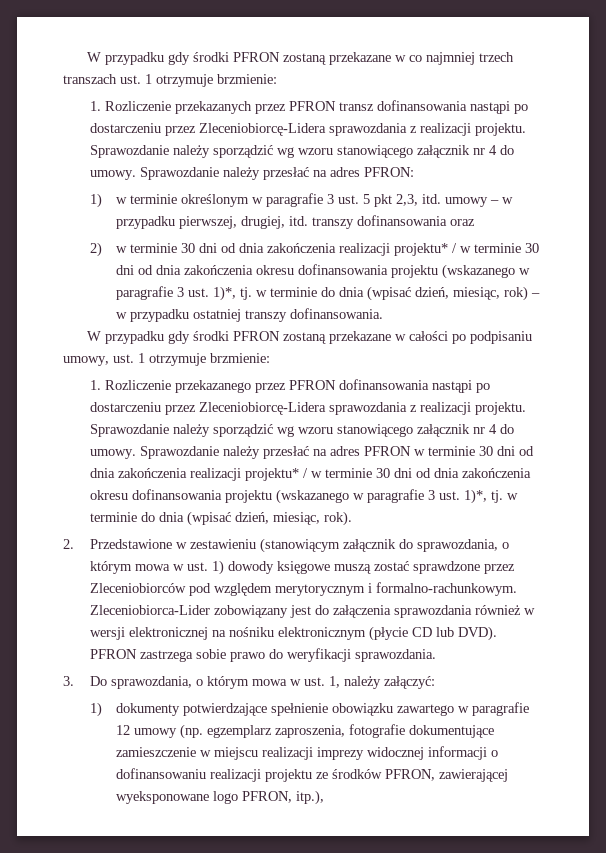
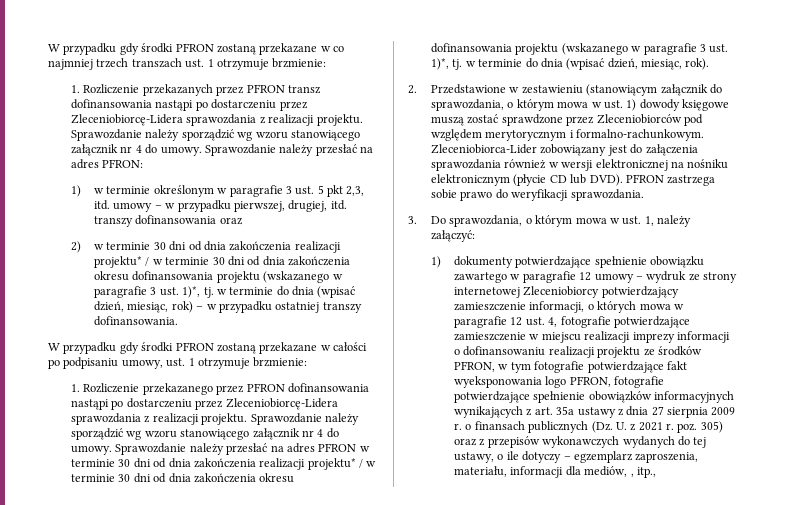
- 1) dokumenty potwierdzające spełnienie obowiązku zawartego w paragrafie 12 umowy (np. egzemplarz zaproszenia, fotografie dokumentujące zamieszczenie w miejscu realizacji imprezy widocznej informacji o dofinansowaniu realizacji projektu ze środków PFRON, zawierającej wyeksponowane logo PFRON, itp.),
+ 1) dokumenty potwierdzające spełnienie obowiązku zawartego w paragrafie 12 umowy – wydruk ze strony internetowej Zleceniobiorcy potwierdzający zamieszczenie informacji, o których mowa w paragrafie 12 ust. 4, fotografie potwierdzające zamieszczenie w miejscu realizacji imprezy informacji o dofinansowaniu realizacji projektu ze środków PFRON, w tym fotografie potwierdzające fakt wyeksponowania logo PFRON, fotografie potwierdzające spełnienie obowiązków informacyjnych wynikających z art. 35a ustawy z dnia 27 sierpnia 2009 r. o finansach publicznych (Dz. U. z 2021 r. poz. 305) oraz z przepisów wykonawczych wydanych do tej ustawy, o ile dotyczy – egzemplarz zaproszenia, materiału, informacji dla mediów, , itp.,

